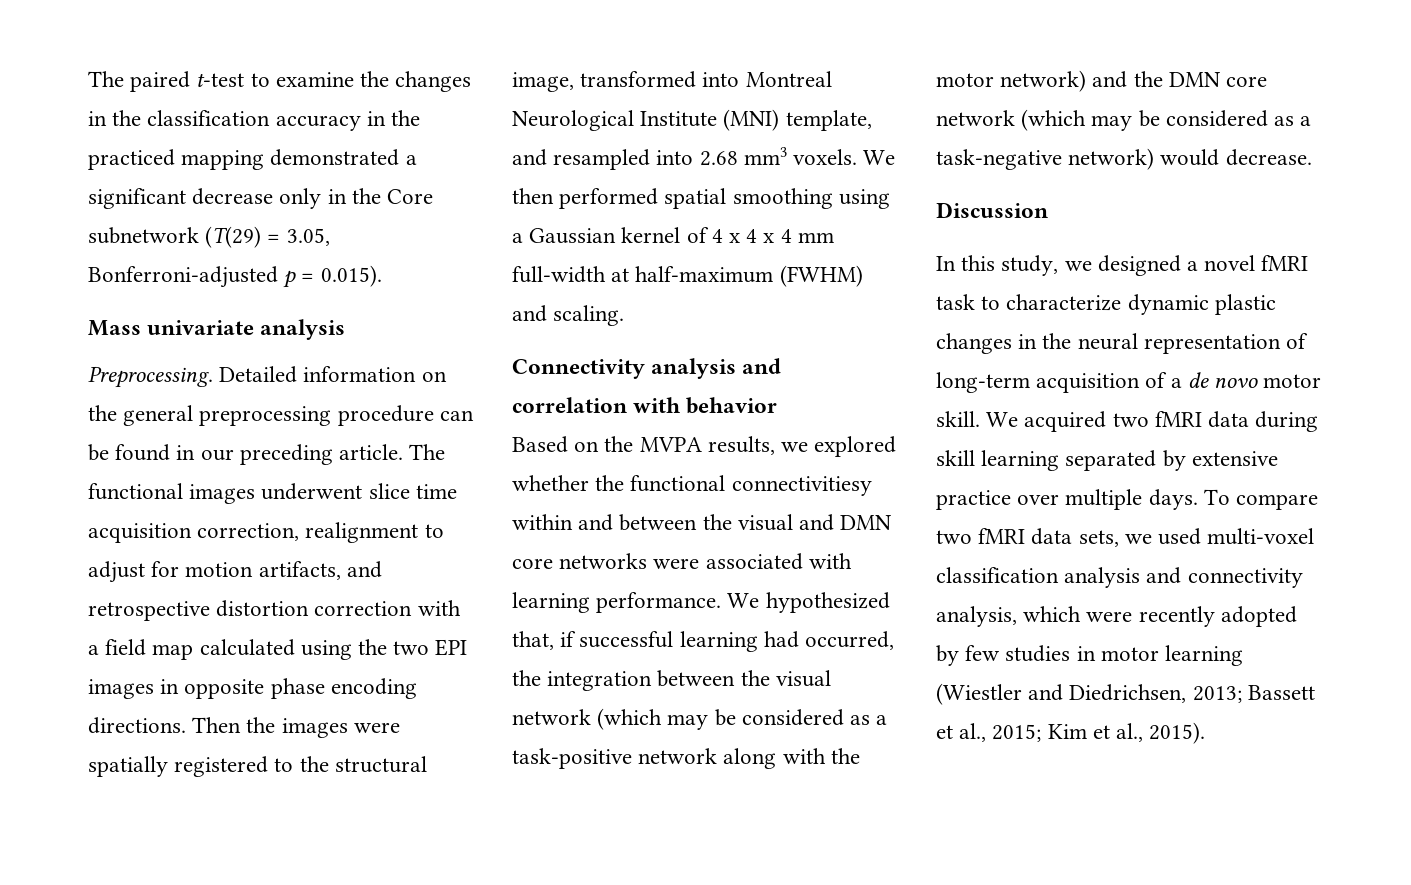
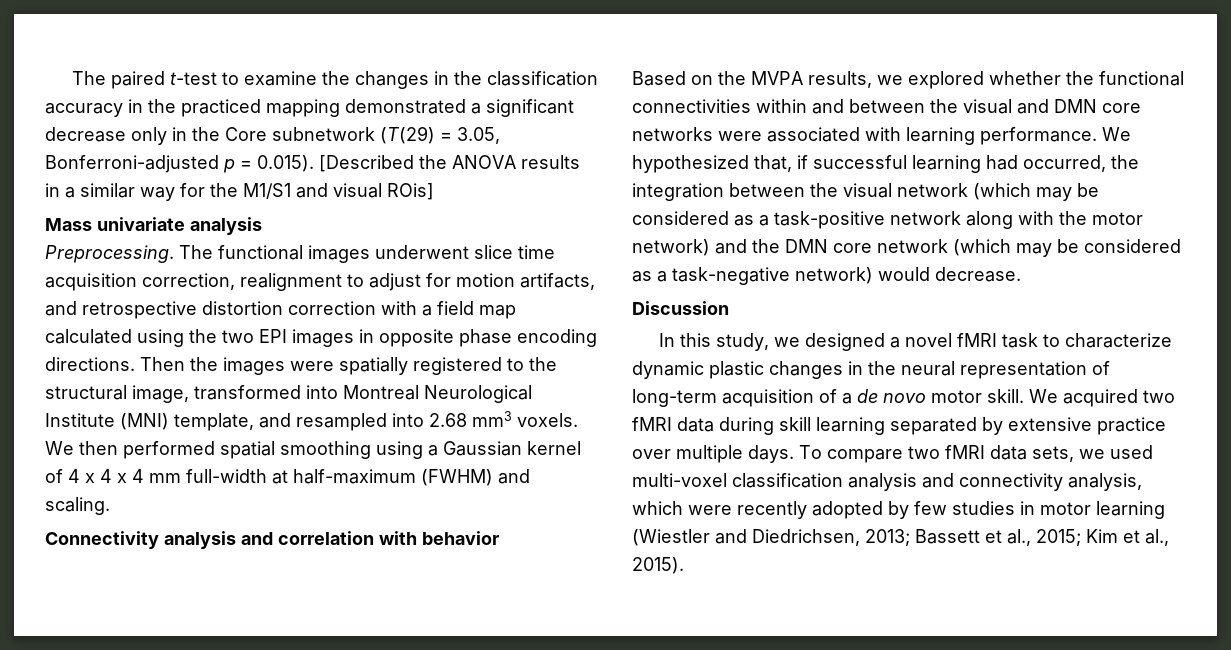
- The paired t-test to examine the changes in the classification accuracy in the practiced mapping demonstrated a significant decrease only in the Core subnetwork (T(29) = 3.05, Bonferroni-adjusted p = 0.015).
+ The paired t-test to examine the changes in the classification accuracy in the practiced mapping demonstrated a significant decrease only in the Core subnetwork (T(29) = 3.05, Bonferroni-adjusted p = 0.015). [Described the ANOVA results in a similar way for the M1/S1 and visual ROis]
  Mass univariate analysis
- Preprocessing. Detailed information on the general preprocessing procedure can be found in our preceding article.
+ Preprocessing.
- Based on the MVPA results, we explored whether the functional connectivitiesy within and between the visual and DMN core networks were associated with learning performance.
+ Based on the MVPA results, we explored whether the functional connectivities within and between the visual and DMN core networks were associated with learning performance.

